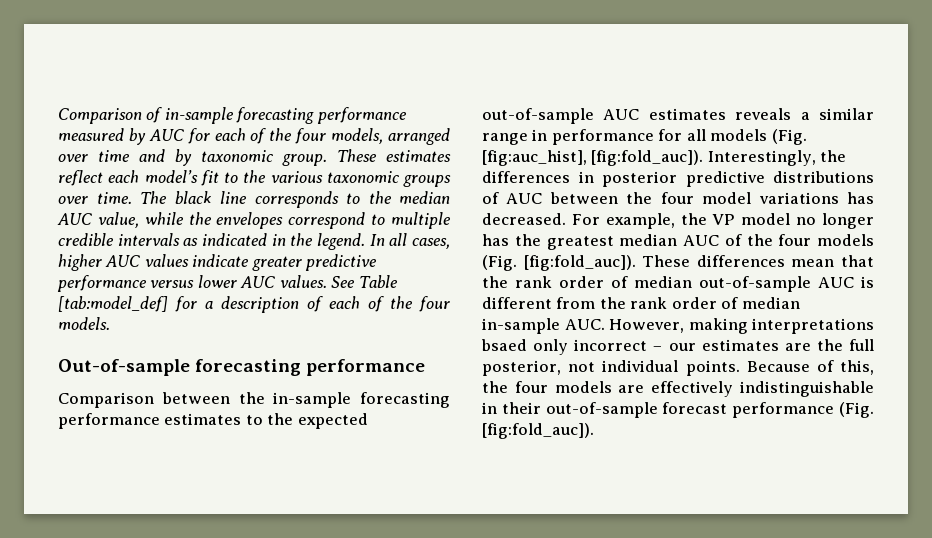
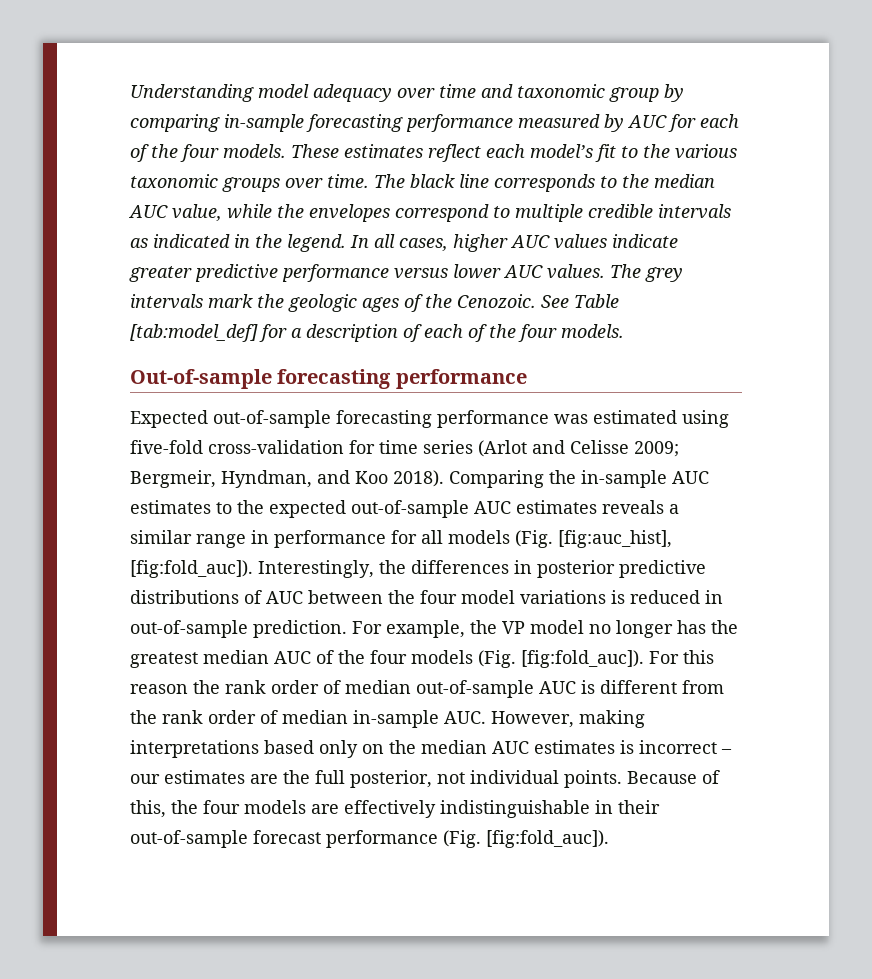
- Comparison of in-sample forecasting performance measured by AUC for each of the four models, arranged over time and by taxonomic group.
+ Understanding model adequacy over time and taxonomic group by comparing in-sample forecasting performance measured by AUC for each of the four models.
+ The grey intervals mark the geologic ages of the Cenozoic.
- Comparison between the in-sample forecasting performance estimates to the expected out-of-sample AUC estimates reveals a similar range in performance for all models (Fig. [fig:auc_hist], [fig:fold_auc]).
+ Expected out-of-sample forecasting performance was estimated using five-fold cross-validation for time series (Arlot and Celisse 2009; Bergmeir, Hyndman, and Koo 2018). Comparing the in-sample AUC estimates to the expected out-of-sample AUC estimates reveals a similar range in performance for all models (Fig. [fig:auc_hist], [fig:fold_auc]).
- Interestingly, the differences in posterior predictive distributions of AUC between the four model variations has decreased.
+ Interestingly, the differences in posterior predictive distributions of AUC between the four model variations is reduced in out-of-sample prediction.
- These differences mean that the rank order of median out-of-sample AUC is different from the rank order of median in-sample AUC. However, making interpretations bsaed only incorrect – our estimates are the full posterior, not individual points.
+ For this reason the rank order of median out-of-sample AUC is different from the rank order of median in-sample AUC. However, making interpretations based only on the median AUC estimates is incorrect – our estimates are the full posterior, not individual points.

